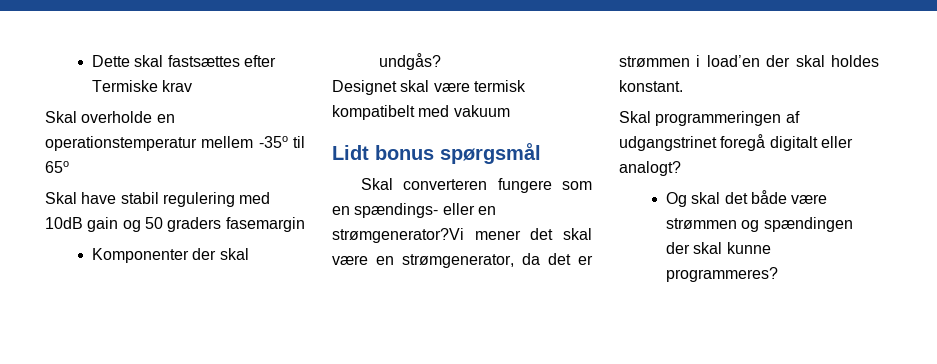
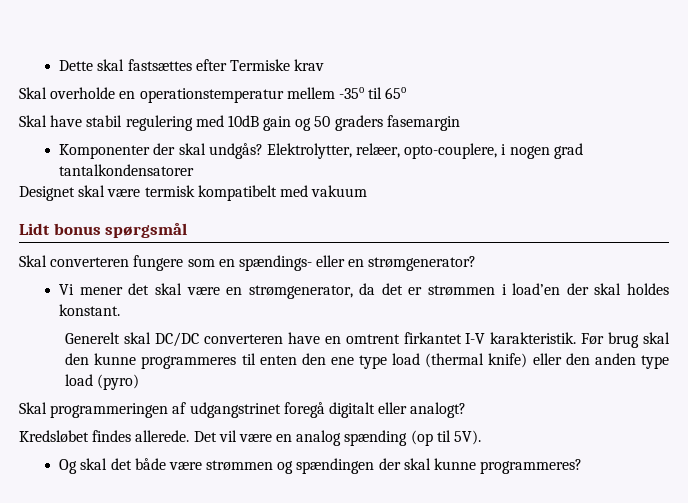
+ Elektrolytter, relæer, opto-couplere, i nogen grad tantalkondensatorer
- Skal converteren fungere som en spændings- eller en strømgenerator?Vi mener det skal være en strømgenerator, da det er strømmen i load’en der skal holdes konstant.
+ Skal converteren fungere som en spændings- eller en strømgenerator?
+ Vi mener det skal være en strømgenerator, da det er strømmen i load’en der skal holdes konstant.
+ Generelt skal DC/DC converteren have en omtrent firkantet I-V karakteristik. Før brug skal den kunne programmeres til enten den ene type load (thermal knife) eller den anden type load (pyro)
+ Kredsløbet findes allerede. Det vil være en analog spænding (op til 5V).

